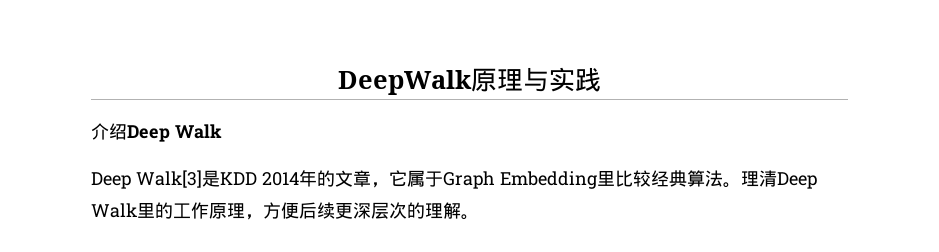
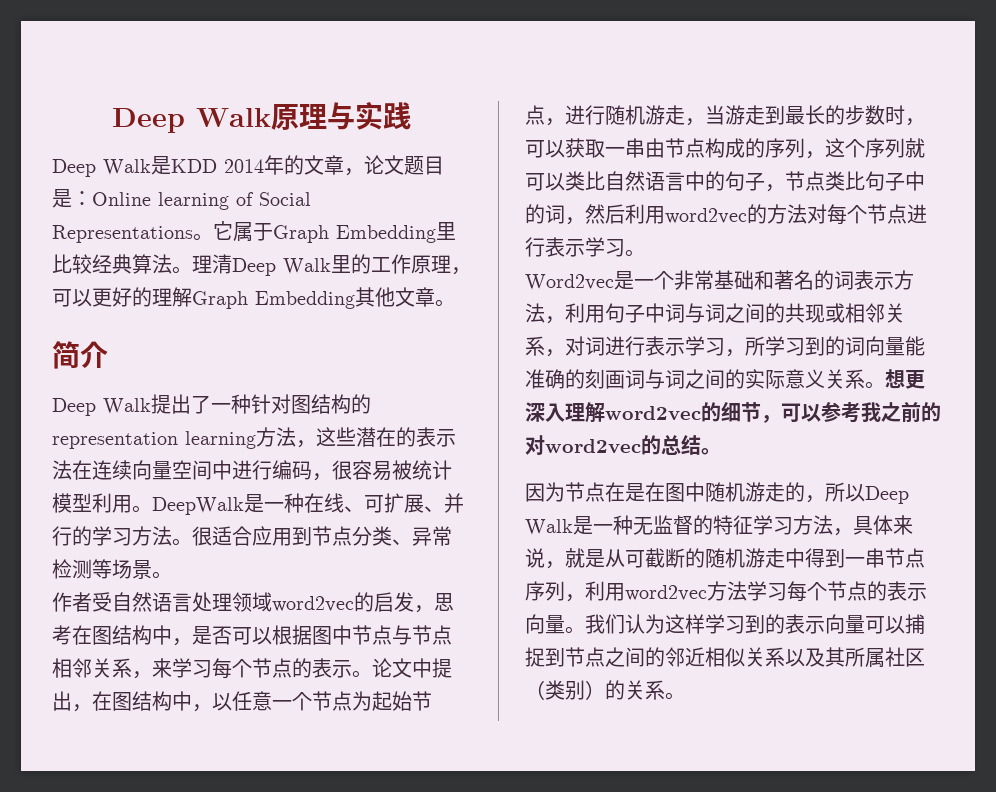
- DeepWalk原理与实践
+ Deep Walk原理与实践
- 介绍Deep Walk
- Deep Walk[3]是KDD 2014年的文章，它属于Graph Embedding里比较经典算法。
+ Deep Walk是KDD 2014年的文章，论文题目是：Online learning of Social Representations。它属于Graph Embedding里比较经典算法。
- 理清Deep Walk里的工作原理，方便后续更深层次的理解。
+ 理清Deep Walk里的工作原理，可以更好的理解Graph Embedding其他文章。
+ 简介
+ Deep Walk提出了一种针对图结构的representation learning方法，这些潜在的表示法在连续向量空间中进行编码，很容易被统计模型利用。DeepWalk是一种在线、可扩展、并行的学习方法。很适合应用到节点分类、异常检测等场景。
+ 作者受自然语言处理领域word2vec的启发，思考在图结构中，是否可以根据图中节点与节点相邻关系，来学习每个节点的表示。论文中提出，在图结构中，以任意一个节点为起始节点，进行随机游走，当游走到最长的步数时，可以获取一串由节点构成的序列，这个序列就可以类比自然语言中的句子，节点类比句子中的词，然后利用word2vec的方法对每个节点进行表示学习。
+ Word2vec是一个非常基础和著名的词表示方法，利用句子中词与词之间的共现或相邻关系，对词进行表示学习，所学习到的词向量能准确的刻画词与词之间的实际意义关系。想更深入理解word2vec的细节，可以参考我之前的对word2vec的总结。
+ 因为节点在是在图中随机游走的，所以Deep Walk是一种无监督的特征学习方法，具体来说，就是从可截断的随机游走中得到一串节点序列，利用word2vec方法学习每个节点的表示向量。我们认为这样学习到的表示向量可以捕捉到节点之间的邻近相似关系以及其所属社区（类别）的关系。

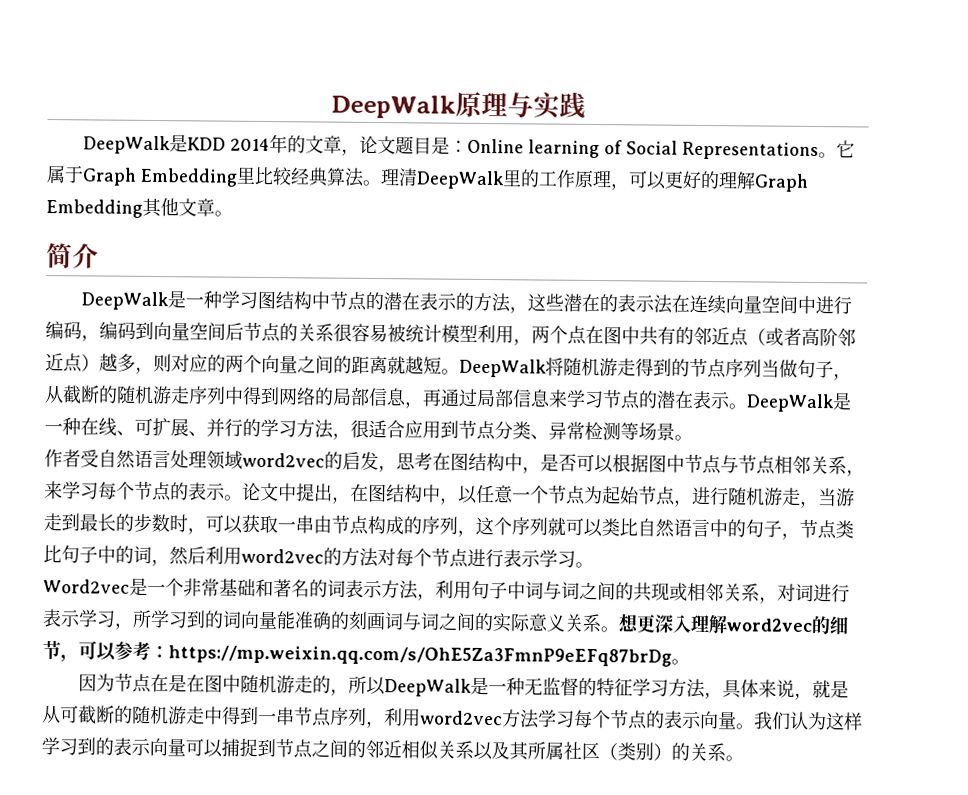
- Deep Walk原理与实践
+ DeepWalk原理与实践
- Deep Walk是KDD 2014年的文章，论文题目是：Online learning of Social Representations。
+ DeepWalk是KDD 2014年的文章，论文题目是：Online learning of Social Representations。
- 理清Deep Walk里的工作原理，可以更好的理解Graph Embedding其他文章。
+ 理清DeepWalk里的工作原理，可以更好的理解Graph Embedding其他文章。
- Deep Walk提出了一种针对图结构的representation learning方法，这些潜在的表示法在连续向量空间中进行编码，很容易被统计模型利用。
+ DeepWalk是一种学习图结构中节点的潜在表示的方法，这些潜在的表示法在连续向量空间中进行编码，编码到向量空间后节点的关系很容易被统计模型利用，两个点在图中共有的邻近点（或者高阶邻近点）越多，则对应的两个向量之间的距离就越短。DeepWalk将随机游走得到的节点序列当做句子，从截断的随机游走序列中得到网络的局部信息，再通过局部信息来学习节点的潜在表示。
- DeepWalk是一种在线、可扩展、并行的学习方法。很适合应用到节点分类、异常检测等场景。
+ DeepWalk是一种在线、可扩展、并行的学习方法，很适合应用到节点分类、异常检测等场景。
- 想更深入理解word2vec的细节，可以参考我之前的对word2vec的总结。
+ 想更深入理解word2vec的细节，可以参考：https://mp.weixin.qq.com/s/OhE5Za3FmnP9eEFq87brDg。
- 因为节点在是在图中随机游走的，所以Deep Walk是一种无监督的特征学习方法，具体来说，就是从可截断的随机游走中得到一串节点序列，利用word2vec方法学习每个节点的表示向量。
+ 因为节点在是在图中随机游走的，所以DeepWalk是一种无监督的特征学习方法，具体来说，就是从可截断的随机游走中得到一串节点序列，利用word2vec方法学习每个节点的表示向量。

